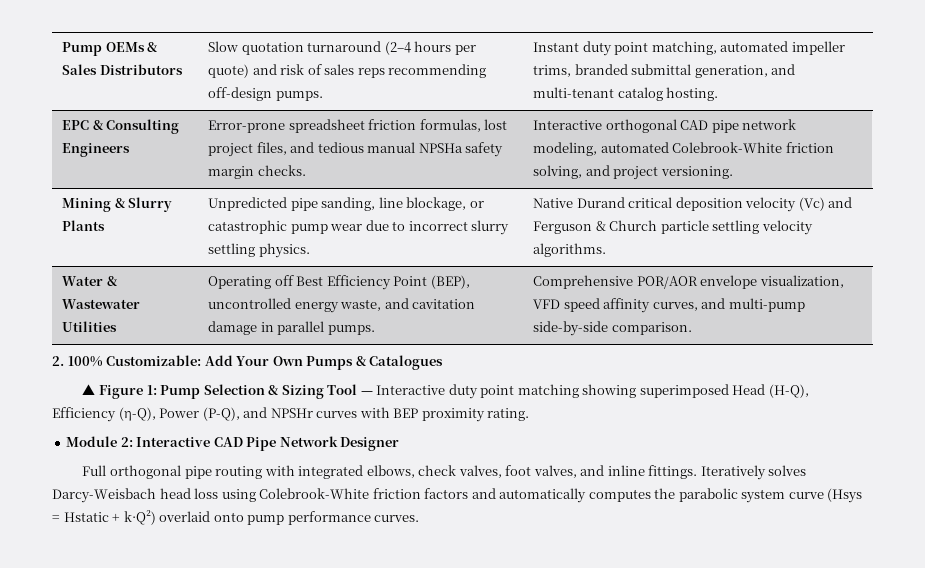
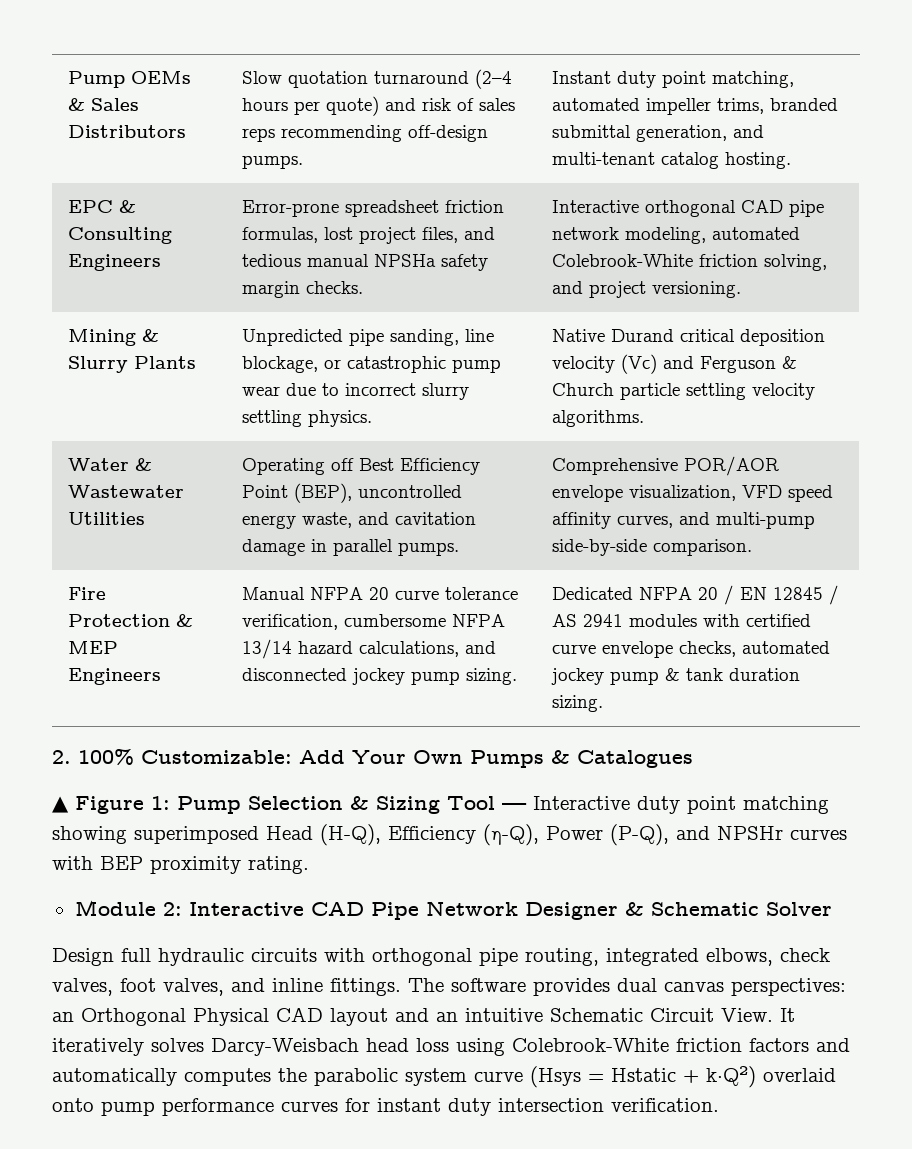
+ Fire Protection & MEP Engineers | Manual NFPA 20 curve tolerance verification, cumbersome NFPA 13/14 hazard calculations, and disconnected jockey pump sizing. | Dedicated NFPA 20 / EN 12845 / AS 2941 modules with certified curve envelope checks, automated jockey pump & tank duration sizing.
- Module 2: Interactive CAD Pipe Network Designer
- Full orthogonal pipe routing with integrated elbows, check valves, foot valves, and inline fittings.
+ Module 2: Interactive CAD Pipe Network Designer & Schematic Solver
+ Design full hydraulic circuits with orthogonal pipe routing, integrated elbows, check valves, foot valves, and inline fittings.
- Iteratively solves Darcy-Weisbach head loss using Colebrook-White friction factors and automatically computes the parabolic system curve (Hsys = Hstatic + k·Q²) overlaid onto pump performance curves.
+ The software provides dual canvas perspectives: an Orthogonal Physical CAD layout and an intuitive Schematic Circuit View. It iteratively solves Darcy-Weisbach head loss using Colebrook-White friction factors and automatically computes the parabolic system curve (Hsys = Hstatic + k·Q²) overlaid onto pump performance curves for instant duty intersection verification.

